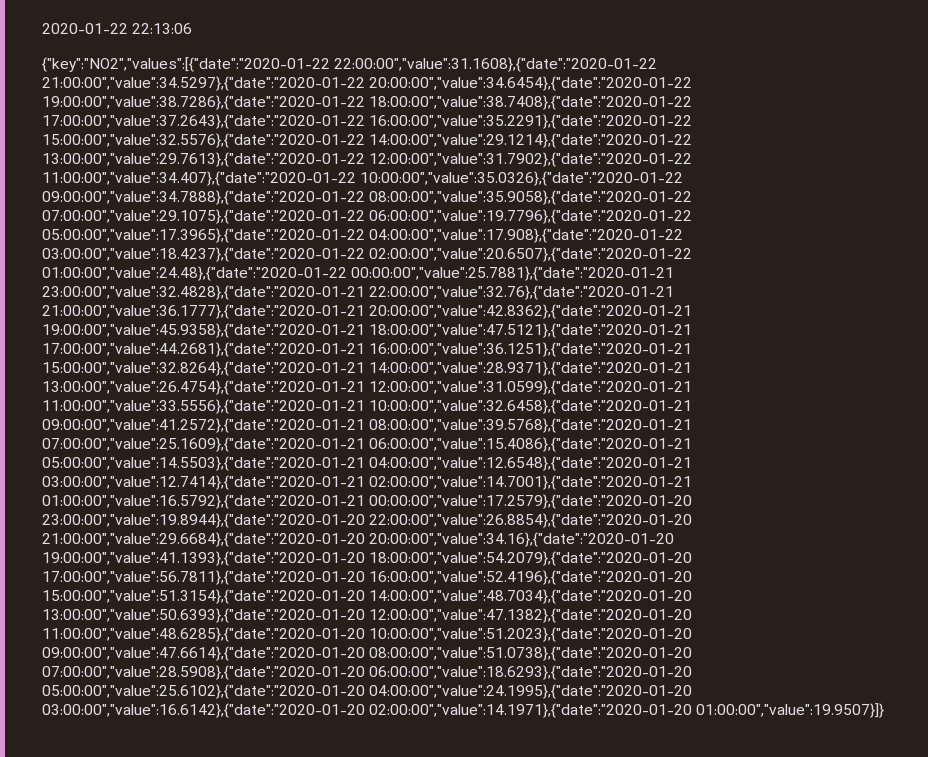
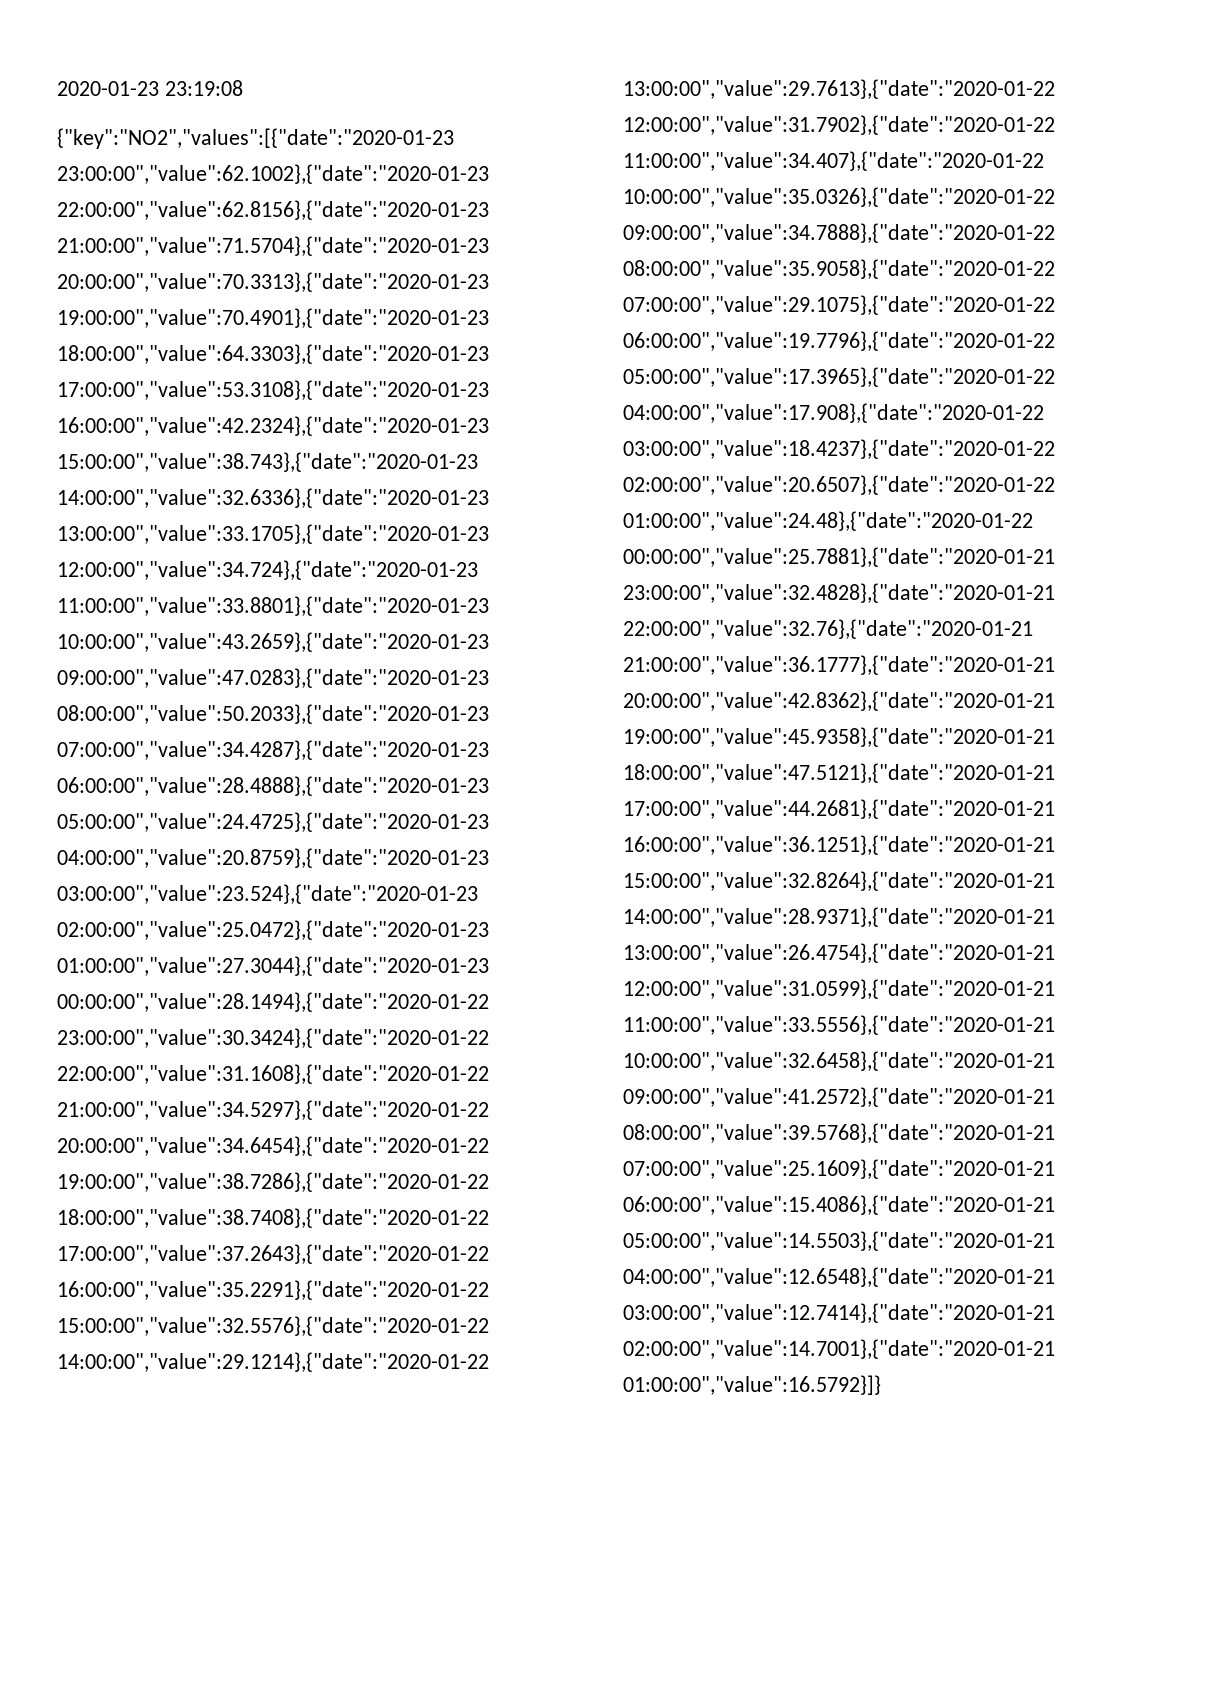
- 2020-01-22 22:13:06
- {"key":"NO2","values":[{"date":"2020-01-22 22:00:00","value":31.1608},{"date":"2020-01-22 21:00:00","value":34.5297},{"date":"2020-01-22 20:00:00","value":34.6454},{"date":"2020-01-22 19:00:00","value":38.7286},{"date":"2020-01-22 18:00:00","value":38.7408},{"date":"2020-01-22 17:00:00","value":37.2643},{"date":"2020-01-22 16:00:00","value":35.2291},{"date":"2020-01-22 15:00:00","value":32.5576},{"date":"2020-01-22 14:00:00","value":29.1214},{"date":"2020-01-22 13:00:00","value":29.7613},{"date":"2020-01-22 12:00:00","value":31.7902},{"date":"2020-01-22 11:00:00","value":34.407},{"date":"2020-01-22 10:00:00","value":35.0326},{"date":"2020-01-22 09:00:00","value":34.7888},{"date":"2020-01-22 08:00:00","value":35.9058},{"date":"2020-01-22 07:00:00","value":29.1075},{"date":"2020-01-22 06:00:00","value":19.7796},{"date":"2020-01-22 05:00:00","value":17.3965},{"date":"2020-01-22 04:00:00","value":17.908},{"date":"2020-01-22 03:00:00","value":18.4237},{"date":"2020-01-22 02:00:00","value":20.6507},{"date":"2020-01-22 01:00:00","value":24.48},{"date":"2020-01-22 00:00:00","value":25.7881},{"date":"2020-01-21 23:00:00","value":32.4828},{"date":"2020-01-21 22:00:00","value":32.76},{"date":"2020-01-21 21:00:00","value":36.1777},{"date":"2020-01-21 20:00:00","value":42.8362},{"date":"2020-01-21 19:00:00","value":45.9358},{"date":"2020-01-21 18:00:00","value":47.5121},{"date":"2020-01-21 17:00:00","value":44.2681},{"date":"2020-01-21 16:00:00","value":36.1251},{"date":"2020-01-21 15:00:00","value":32.8264},{"date":"2020-01-21 14:00:00","value":28.9371},{"date":"2020-01-21 13:00:00","value":26.4754},{"date":"2020-01-21 12:00:00","value":31.0599},{"date":"2020-01-21 11:00:00","value":33.5556},{"date":"2020-01-21 10:00:00","value":32.6458},{"date":"2020-01-21 09:00:00","value":41.2572},{"date":"2020-01-21 08:00:00","value":39.5768},{"date":"2020-01-21 07:00:00","value":25.1609},{"date":"2020-01-21 06:00:00","value":15.4086},{"date":"2020-01-21 05:00:00","value":14.5503},{"date":"2020-01-21 04:00:00","value":12.6548},{"date":"2020-01-21 03:00:00","value":12.7414},{"date":"2020-01-21 02:00:00","value":14.7001},{"date":"2020-01-21 01:00:00","value":16.5792},{"date":"2020-01-21 00:00:00","value":17.2579},{"date":"2020-01-20 23:00:00","value":19.8944},{"date":"2020-01-20 22:00:00","value":26.8854},{"date":"2020-01-20 21:00:00","value":29.6684},{"date":"2020-01-20 20:00:00","value":34.16},{"date":"2020-01-20 19:00:00","value":41.1393},{"date":"2020-01-20 18:00:00","value":54.2079},{"date":"2020-01-20 17:00:00","value":56.7811},{"date":"2020-01-20 16:00:00","value":52.4196},{"date":"2020-01-20 15:00:00","value":51.3154},{"date":"2020-01-20 14:00:00","value":48.7034},{"date":"2020-01-20 13:00:00","value":50.6393},{"date":"2020-01-20 12:00:00","value":47.1382},{"date":"2020-01-20 11:00:00","value":48.6285},{"date":"2020-01-20 10:00:00","value":51.2023},{"date":"2020-01-20 09:00:00","value":47.6614},{"date":"2020-01-20 08:00:00","value":51.0738},{"date":"2020-01-20 07:00:00","value":28.5908},{"date":"2020-01-20 06:00:00","value":18.6293},{"date":"2020-01-20 05:00:00","value":25.6102},{"date":"2020-01-20 04:00:00","value":24.1995},{"date":"2020-01-20 03:00:00","value":16.6142},{"date":"2020-01-20 02:00:00","value":14.1971},{"date":"2020-01-20 01:00:00","value":19.9507}]}
+ 2020-01-23 23:19:08
+ {"key":"NO2","values":[{"date":"2020-01-23 23:00:00","value":62.1002},{"date":"2020-01-23 22:00:00","value":62.8156},{"date":"2020-01-23 21:00:00","value":71.5704},{"date":"2020-01-23 20:00:00","value":70.3313},{"date":"2020-01-23 19:00:00","value":70.4901},{"date":"2020-01-23 18:00:00","value":64.3303},{"date":"2020-01-23 17:00:00","value":53.3108},{"date":"2020-01-23 16:00:00","value":42.2324},{"date":"2020-01-23 15:00:00","value":38.743},{"date":"2020-01-23 14:00:00","value":32.6336},{"date":"2020-01-23 13:00:00","value":33.1705},{"date":"2020-01-23 12:00:00","value":34.724},{"date":"2020-01-23 11:00:00","value":33.8801},{"date":"2020-01-23 10:00:00","value":43.2659},{"date":"2020-01-23 09:00:00","value":47.0283},{"date":"2020-01-23 08:00:00","value":50.2033},{"date":"2020-01-23 07:00:00","value":34.4287},{"date":"2020-01-23 06:00:00","value":28.4888},{"date":"2020-01-23 05:00:00","value":24.4725},{"date":"2020-01-23 04:00:00","value":20.8759},{"date":"2020-01-23 03:00:00","value":23.524},{"date":"2020-01-23 02:00:00","value":25.0472},{"date":"2020-01-23 01:00:00","value":27.3044},{"date":"2020-01-23 00:00:00","value":28.1494},{"date":"2020-01-22 23:00:00","value":30.3424},{"date":"2020-01-22 22:00:00","value":31.1608},{"date":"2020-01-22 21:00:00","value":34.5297},{"date":"2020-01-22 20:00:00","value":34.6454},{"date":"2020-01-22 19:00:00","value":38.7286},{"date":"2020-01-22 18:00:00","value":38.7408},{"date":"2020-01-22 17:00:00","value":37.2643},{"date":"2020-01-22 16:00:00","value":35.2291},{"date":"2020-01-22 15:00:00","value":32.5576},{"date":"2020-01-22 14:00:00","value":29.1214},{"date":"2020-01-22 13:00:00","value":29.7613},{"date":"2020-01-22 12:00:00","value":31.7902},{"date":"2020-01-22 11:00:00","value":34.407},{"date":"2020-01-22 10:00:00","value":35.0326},{"date":"2020-01-22 09:00:00","value":34.7888},{"date":"2020-01-22 08:00:00","value":35.9058},{"date":"2020-01-22 07:00:00","value":29.1075},{"date":"2020-01-22 06:00:00","value":19.7796},{"date":"2020-01-22 05:00:00","value":17.3965},{"date":"2020-01-22 04:00:00","value":17.908},{"date":"2020-01-22 03:00:00","value":18.4237},{"date":"2020-01-22 02:00:00","value":20.6507},{"date":"2020-01-22 01:00:00","value":24.48},{"date":"2020-01-22 00:00:00","value":25.7881},{"date":"2020-01-21 23:00:00","value":32.4828},{"date":"2020-01-21 22:00:00","value":32.76},{"date":"2020-01-21 21:00:00","value":36.1777},{"date":"2020-01-21 20:00:00","value":42.8362},{"date":"2020-01-21 19:00:00","value":45.9358},{"date":"2020-01-21 18:00:00","value":47.5121},{"date":"2020-01-21 17:00:00","value":44.2681},{"date":"2020-01-21 16:00:00","value":36.1251},{"date":"2020-01-21 15:00:00","value":32.8264},{"date":"2020-01-21 14:00:00","value":28.9371},{"date":"2020-01-21 13:00:00","value":26.4754},{"date":"2020-01-21 12:00:00","value":31.0599},{"date":"2020-01-21 11:00:00","value":33.5556},{"date":"2020-01-21 10:00:00","value":32.6458},{"date":"2020-01-21 09:00:00","value":41.2572},{"date":"2020-01-21 08:00:00","value":39.5768},{"date":"2020-01-21 07:00:00","value":25.1609},{"date":"2020-01-21 06:00:00","value":15.4086},{"date":"2020-01-21 05:00:00","value":14.5503},{"date":"2020-01-21 04:00:00","value":12.6548},{"date":"2020-01-21 03:00:00","value":12.7414},{"date":"2020-01-21 02:00:00","value":14.7001},{"date":"2020-01-21 01:00:00","value":16.5792}]}

